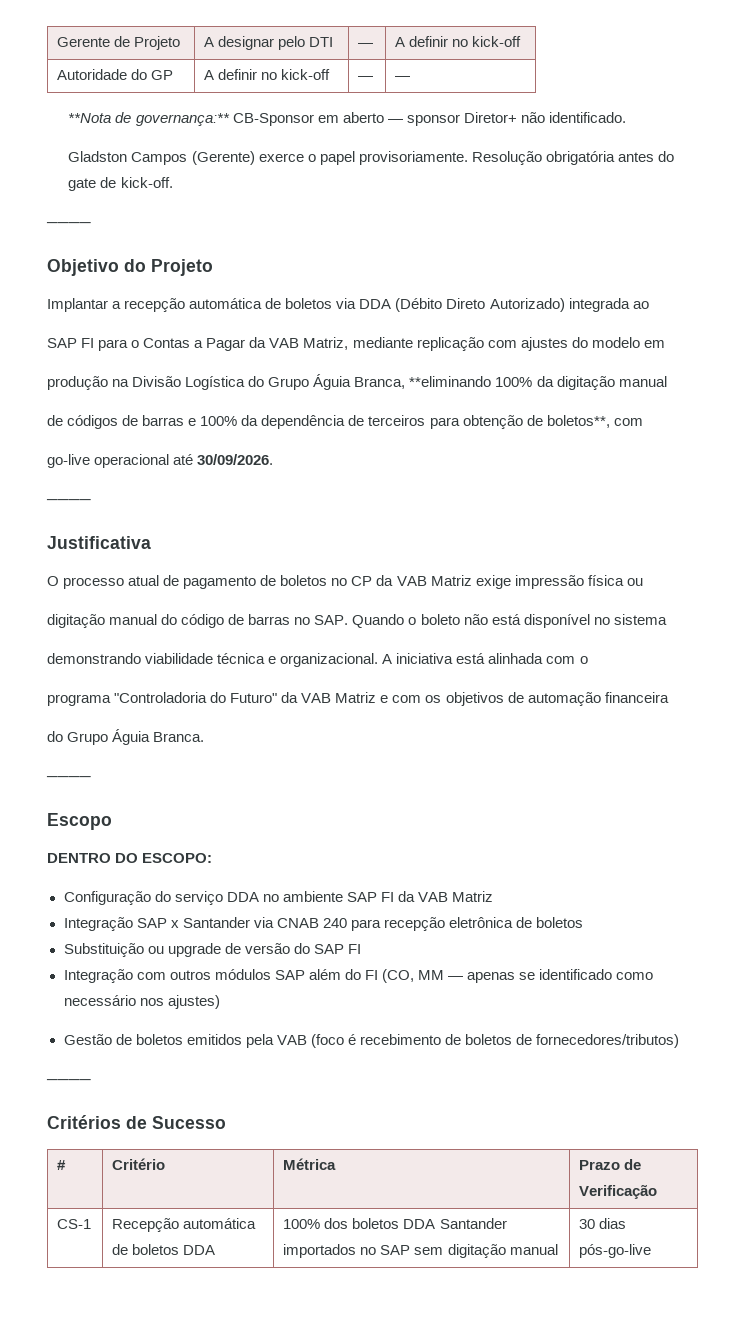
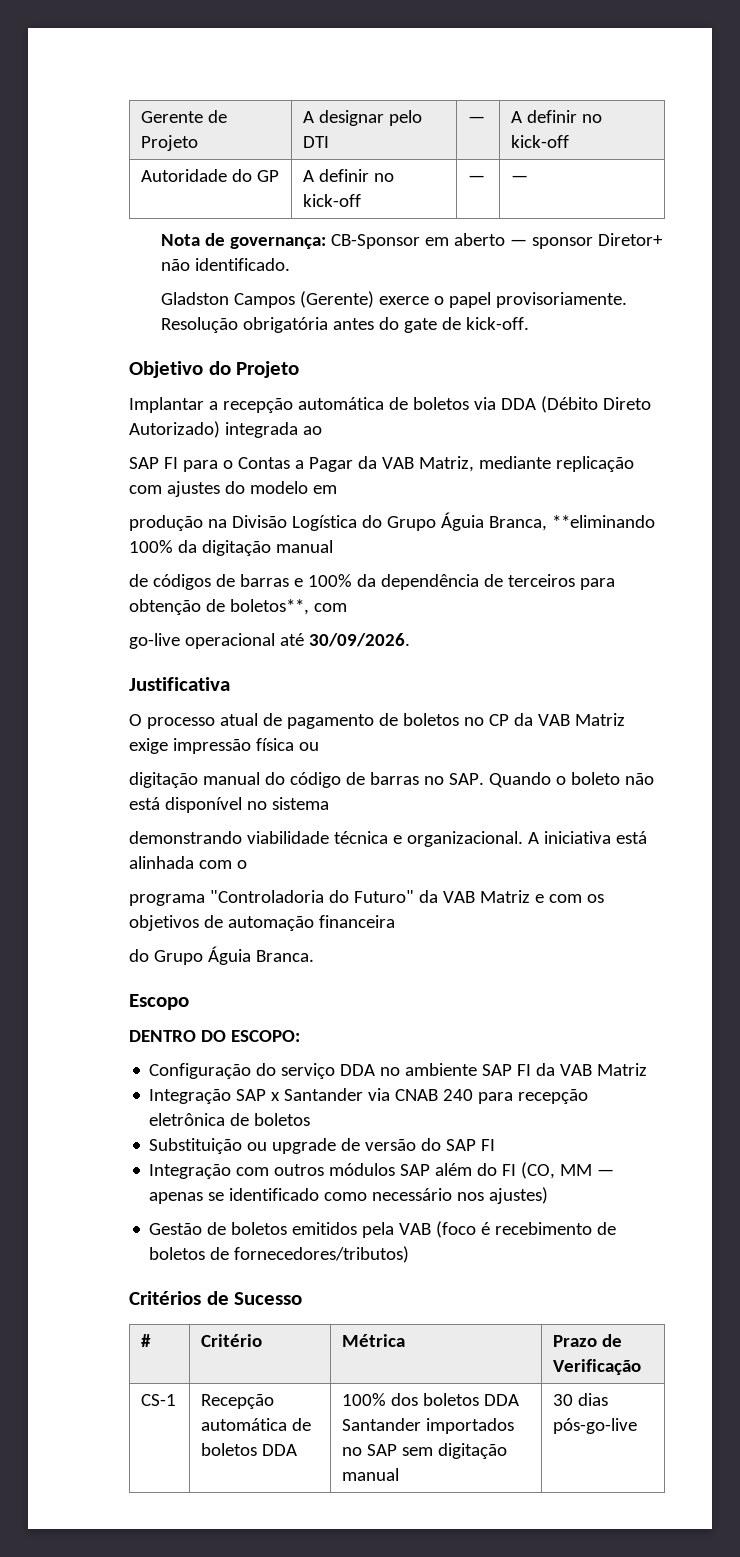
- **Nota de governança:** CB-Sponsor em aberto — sponsor Diretor+ não identificado.
+ Nota de governança: CB-Sponsor em aberto — sponsor Diretor+ não identificado.
  Resolução obrigatória antes do gate de kick-off.
- ────
  go-live operacional até 30/09/2026.
- ────
  do Grupo Águia Branca.
- ────
  Gestão de boletos emitidos pela VAB (foco é recebimento de boletos de fornecedores/tributos)
- ────

